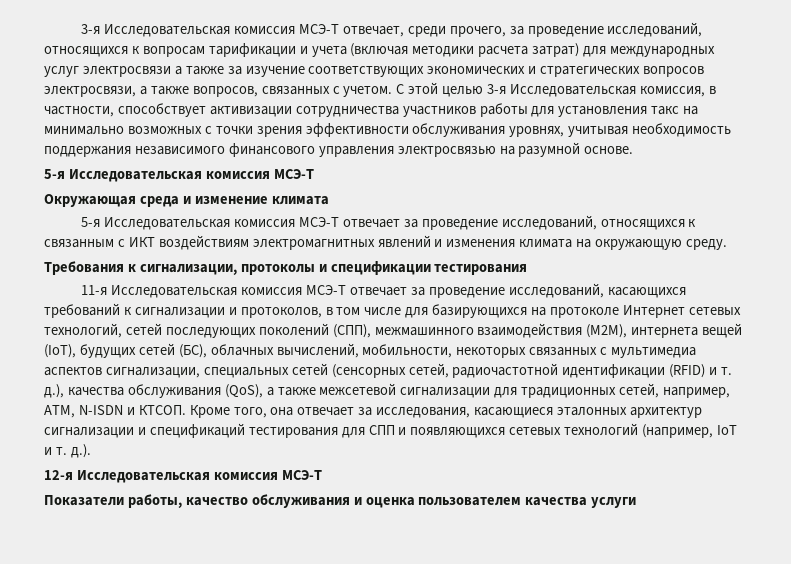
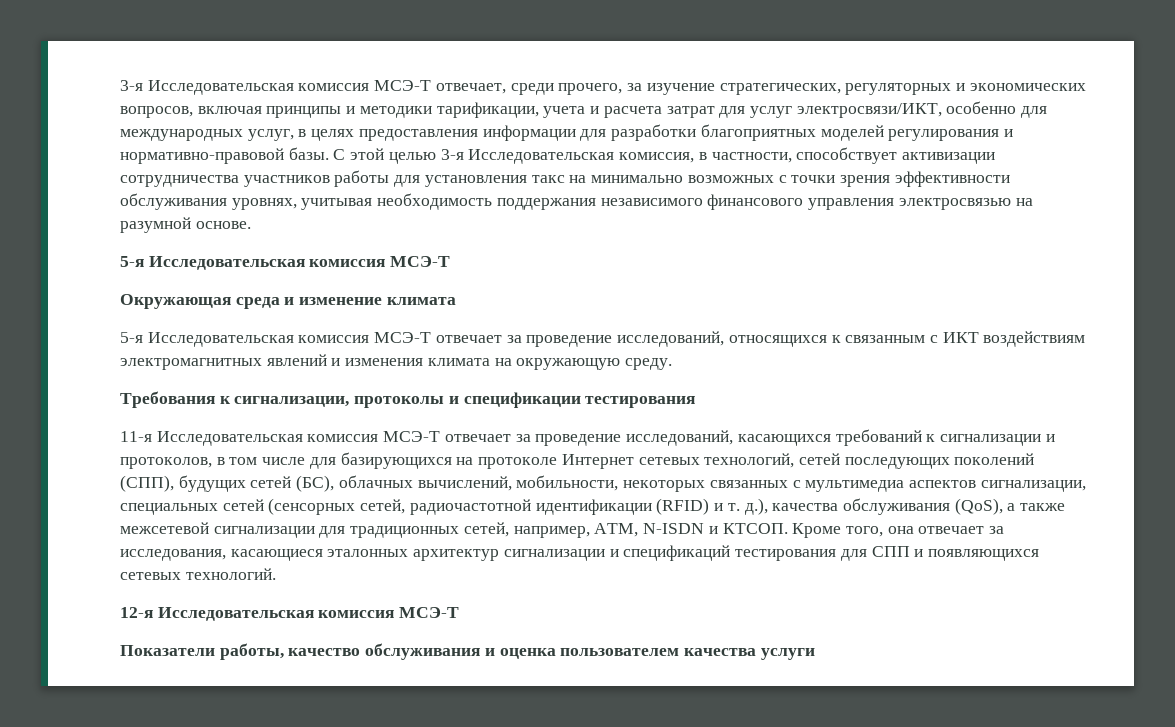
- 3-я Исследовательская комиссия МСЭ-Т отвечает, среди прочего, за проведение исследований, относящихся к вопросам тарификации и учета (включая методики расчета затрат) для международных услуг электросвязи а также за изучение соответствующих экономических и стратегических вопросов электросвязи, а также вопросов, связанных с учетом.
+ 3-я Исследовательская комиссия МСЭ-Т отвечает, среди прочего, за изучение стратегических, регуляторных и экономических вопросов, включая принципы и методики тарификации, учета и расчета затрат для услуг электросвязи/ИКТ, особенно для международных услуг, в целях предоставления информации для разработки благоприятных моделей регулирования и нормативно-правовой базы.
- 11-я Исследовательская комиссия МСЭ-Т отвечает за проведение исследований, касающихся требований к сигнализации и протоколов, в том числе для базирующихся на протоколе Интернет сетевых технологий, сетей последующих поколений (СПП), межмашинного взаимодействия (M2M), интернета вещей (IoT), будущих сетей (БС), облачных вычислений, мобильности, некоторых связанных с мультимедиа аспектов сигнализации, специальных сетей (сенсорных сетей, радиочастотной идентификации (RFID) и т. д.), качества обслуживания (QoS), а также межсетевой сигнализации для традиционных сетей, например, АТМ, N-ISDN и КТСОП.
+ 11-я Исследовательская комиссия МСЭ-Т отвечает за проведение исследований, касающихся требований к сигнализации и протоколов, в том числе для базирующихся на протоколе Интернет сетевых технологий, сетей последующих поколений (СПП), будущих сетей (БС), облачных вычислений, мобильности, некоторых связанных с мультимедиа аспектов сигнализации, специальных сетей (сенсорных сетей, радиочастотной идентификации (RFID) и т. д.), качества обслуживания (QoS), а также межсетевой сигнализации для традиционных сетей, например, АТМ, N-ISDN и КТСОП.
- Кроме того, она отвечает за исследования, касающиеся эталонных архитектур сигнализации и спецификаций тестирования для СПП и появляющихся сетевых технологий (например, IoT и т. д.).
+ Кроме того, она отвечает за исследования, касающиеся эталонных архитектур сигнализации и спецификаций тестирования для СПП и появляющихся сетевых технологий.

